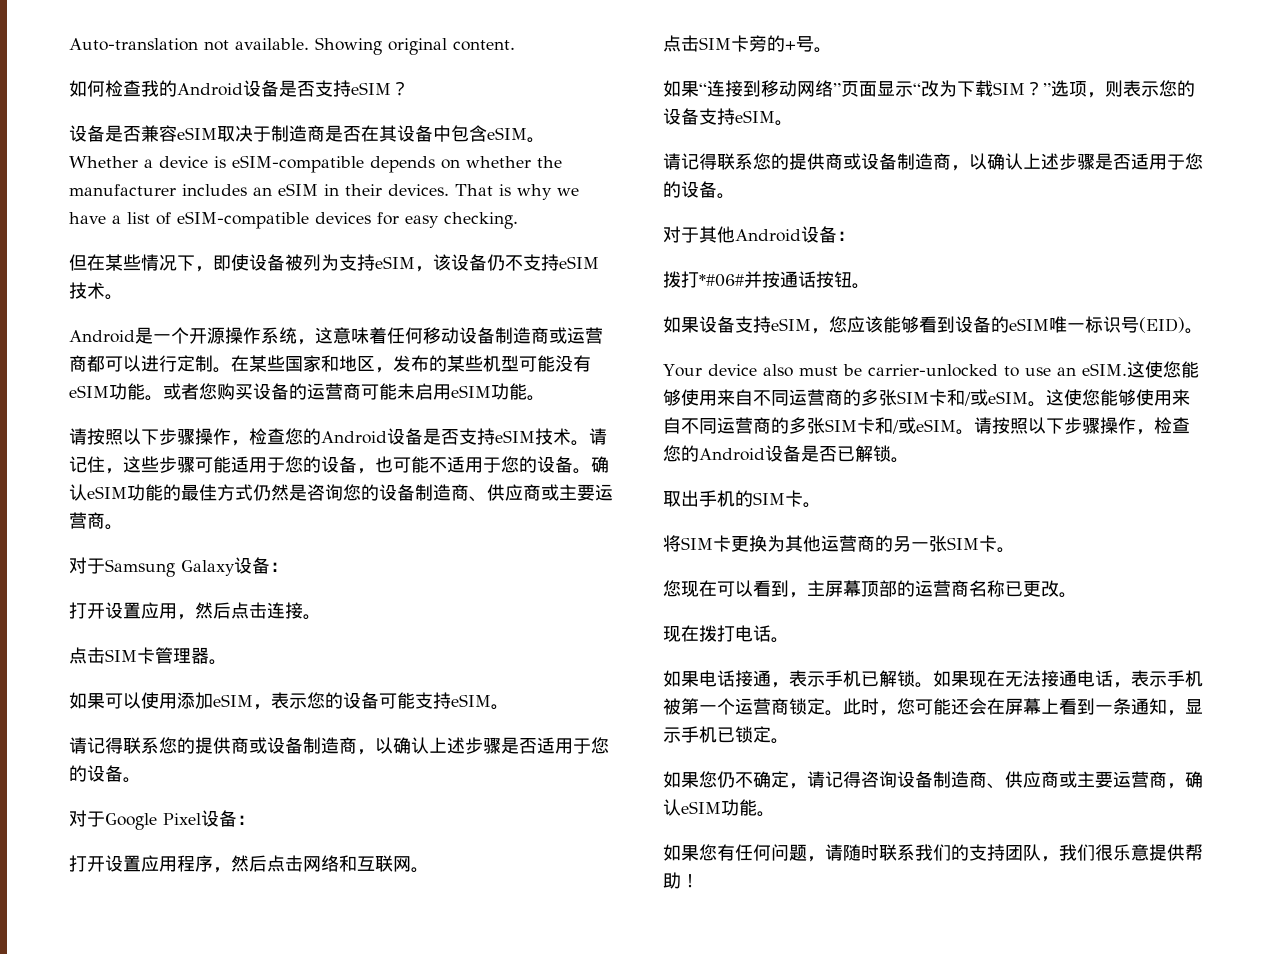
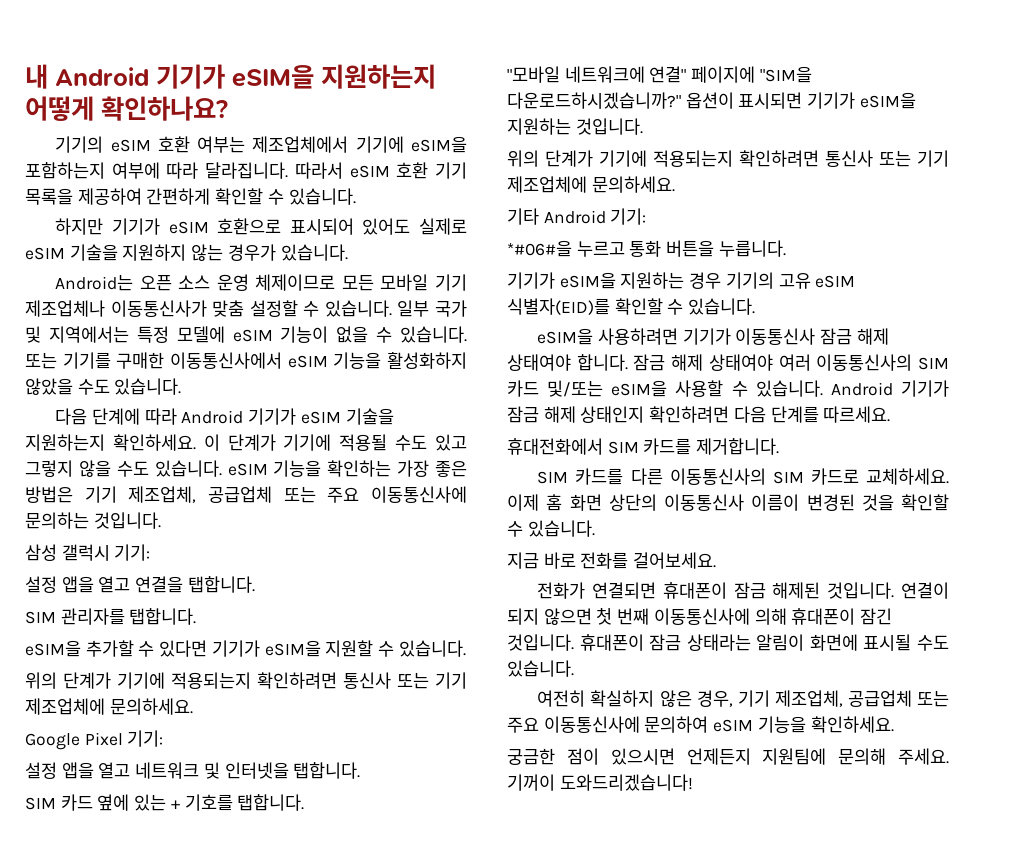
- Auto-translation not available. Showing original content.
- 如何检查我的Android设备是否支持eSIM？
- 设备是否兼容eSIM取决于制造商是否在其设备中包含eSIM。Whether a device is eSIM-compatible depends on whether the manufacturer includes an eSIM in their devices. That is why we have a list of eSIM-compatible devices for easy checking.
- 但在某些情况下，即使设备被列为支持eSIM，该设备仍不支持eSIM技术。
- Android是一个开源操作系统，这意味着任何移动设备制造商或运营商都可以进行定制。在某些国家和地区，发布的某些机型可能没有eSIM功能。或者您购买设备的运营商可能未启用eSIM功能。
- 请按照以下步骤操作，检查您的Android设备是否支持eSIM技术。请记住，这些步骤可能适用于您的设备，也可能不适用于您的设备。确认eSIM功能的最佳方式仍然是咨询您的设备制造商、供应商或主要运营商。
- 对于Samsung Galaxy设备：
- 打开设置应用，然后点击连接。
- 点击SIM卡管理器。
- 如果可以使用添加eSIM，表示您的设备可能支持eSIM。
- 请记得联系您的提供商或设备制造商，以确认上述步骤是否适用于您的设备。
- 对于Google Pixel设备：
- 打开设置应用程序，然后点击网络和互联网。
- 点击SIM卡旁的+号。
- 如果“连接到移动网络”页面显示“改为下载SIM？”选项，则表示您的设备支持eSIM。
- 请记得联系您的提供商或设备制造商，以确认上述步骤是否适用于您的设备。
- 对于其他Android设备：
- 拨打*#06#并按通话按钮。
- 如果设备支持eSIM，您应该能够看到设备的eSIM唯一标识号(EID)。
- Your device also must be carrier-unlocked to use an eSIM.这使您能够使用来自不同运营商的多张SIM卡和/或eSIM。这使您能够使用来自不同运营商的多张SIM卡和/或eSIM。请按照以下步骤操作，检查您的Android设备是否已解锁。
- 取出手机的SIM卡。
- 将SIM卡更换为其他运营商的另一张SIM卡。
- 您现在可以看到，主屏幕顶部的运营商名称已更改。
- 现在拨打电话。
- 如果电话接通，表示手机已解锁。如果现在无法接通电话，表示手机被第一个运营商锁定。此时，您可能还会在屏幕上看到一条通知，显示手机已锁定。
- 如果您仍不确定，请记得咨询设备制造商、供应商或主要运营商，确认eSIM功能。
- 如果您有任何问题，请随时联系我们的支持团队，我们很乐意提供帮助！
+ 내 Android 기기가 eSIM을 지원하는지 어떻게 확인하나요?
+ 기기의 eSIM 호환 여부는 제조업체에서 기기에 eSIM을 포함하는지 여부에 따라 달라집니다. 따라서 eSIM 호환 기기 목록을 제공하여 간편하게 확인할 수 있습니다.
+ 하지만 기기가 eSIM 호환으로 표시되어 있어도 실제로 eSIM 기술을 지원하지 않는 경우가 있습니다.
+ Android는 오픈 소스 운영 체제이므로 모든 모바일 기기 제조업체나 이동통신사가 맞춤 설정할 수 있습니다. 일부 국가 및 지역에서는 특정 모델에 eSIM 기능이 없을 수 있습니다. 또는 기기를 구매한 이동통신사에서 eSIM 기능을 활성화하지 않았을 수도 있습니다.
+ 다음 단계에 따라 Android 기기가 eSIM 기술을 지원하는지 확인하세요. 이 단계가 기기에 적용될 수도 있고 그렇지 않을 수도 있습니다. eSIM 기능을 확인하는 가장 좋은 방법은 기기 제조업체, 공급업체 또는 주요 이동통신사에 문의하는 것입니다.
+ 삼성 갤럭시 기기:
+ 설정 앱을 열고 연결을 탭합니다.
+ SIM 관리자를 탭합니다.
+ eSIM을 추가할 수 있다면 기기가 eSIM을 지원할 수 있습니다.
+ 위의 단계가 기기에 적용되는지 확인하려면 통신사 또는 기기 제조업체에 문의하세요.
+ Google Pixel 기기:
+ 설정 앱을 열고 네트워크 및 인터넷을 탭합니다.
+ SIM 카드 옆에 있는 + 기호를 탭합니다.
+ "모바일 네트워크에 연결" 페이지에 "SIM을 다운로드하시겠습니까?" 옵션이 표시되면 기기가 eSIM을 지원하는 것입니다.
+ 위의 단계가 기기에 적용되는지 확인하려면 통신사 또는 기기 제조업체에 문의하세요.
+ 기타 Android 기기:
+ *#06#을 누르고 통화 버튼을 누릅니다.
+ 기기가 eSIM을 지원하는 경우 기기의 고유 eSIM 식별자(EID)를 확인할 수 있습니다.
+ eSIM을 사용하려면 기기가 이동통신사 잠금 해제 상태여야 합니다. 잠금 해제 상태여야 여러 이동통신사의 SIM 카드 및/또는 eSIM을 사용할 수 있습니다. Android 기기가 잠금 해제 상태인지 확인하려면 다음 단계를 따르세요.
+ 휴대전화에서 SIM 카드를 제거합니다.
+ SIM 카드를 다른 이동통신사의 SIM 카드로 교체하세요. 이제 홈 화면 상단의 이동통신사 이름이 변경된 것을 확인할 수 있습니다.
+ 지금 바로 전화를 걸어보세요.
+ 전화가 연결되면 휴대폰이 잠금 해제된 것입니다. 연결이 되지 않으면 첫 번째 이동통신사에 의해 휴대폰이 잠긴 것입니다. 휴대폰이 잠금 상태라는 알림이 화면에 표시될 수도 있습니다.
+ 여전히 확실하지 않은 경우, 기기 제조업체, 공급업체 또는 주요 이동통신사에 문의하여 eSIM 기능을 확인하세요.
+ 궁금한 점이 있으시면 언제든지 지원팀에 문의해 주세요. 기꺼이 도와드리겠습니다!

